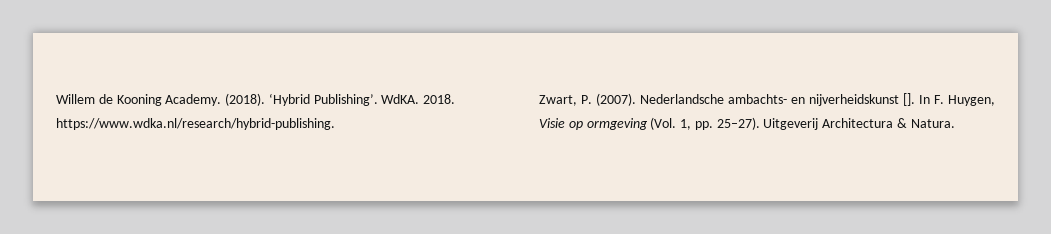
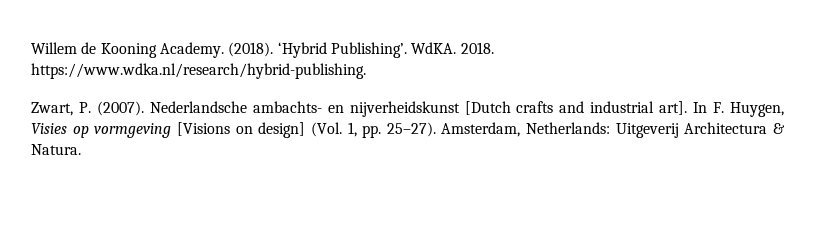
- Nederlandsche ambachts- en nijverheidskunst []. In F. Huygen, Visie op ormgeving (Vol. 1, pp. 25–27).
+ Nederlandsche ambachts- en nijverheidskunst [Dutch crafts and industrial art]. In F. Huygen, Visies op vormgeving [Visions on design] (Vol. 1, pp. 25–27).
- Uitgeverij Architectura & Natura.
+ Amsterdam, Netherlands: Uitgeverij Architectura & Natura.

